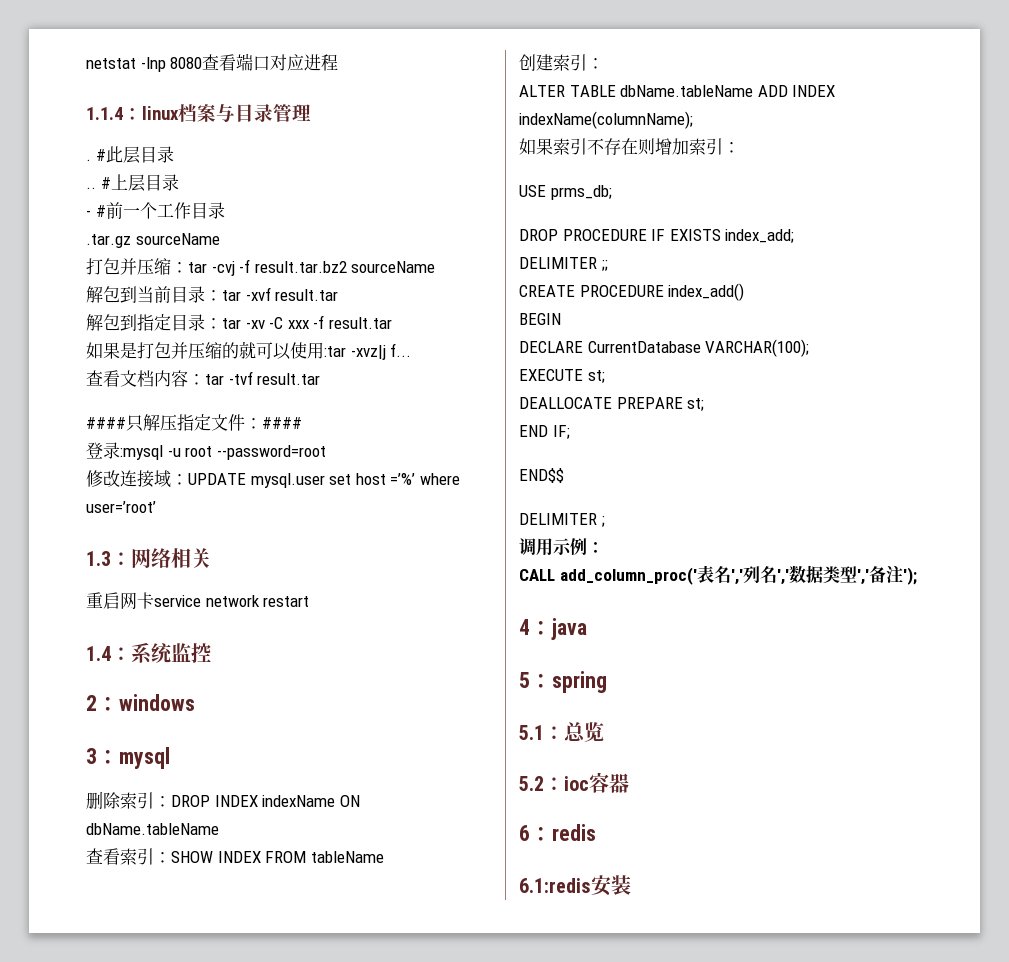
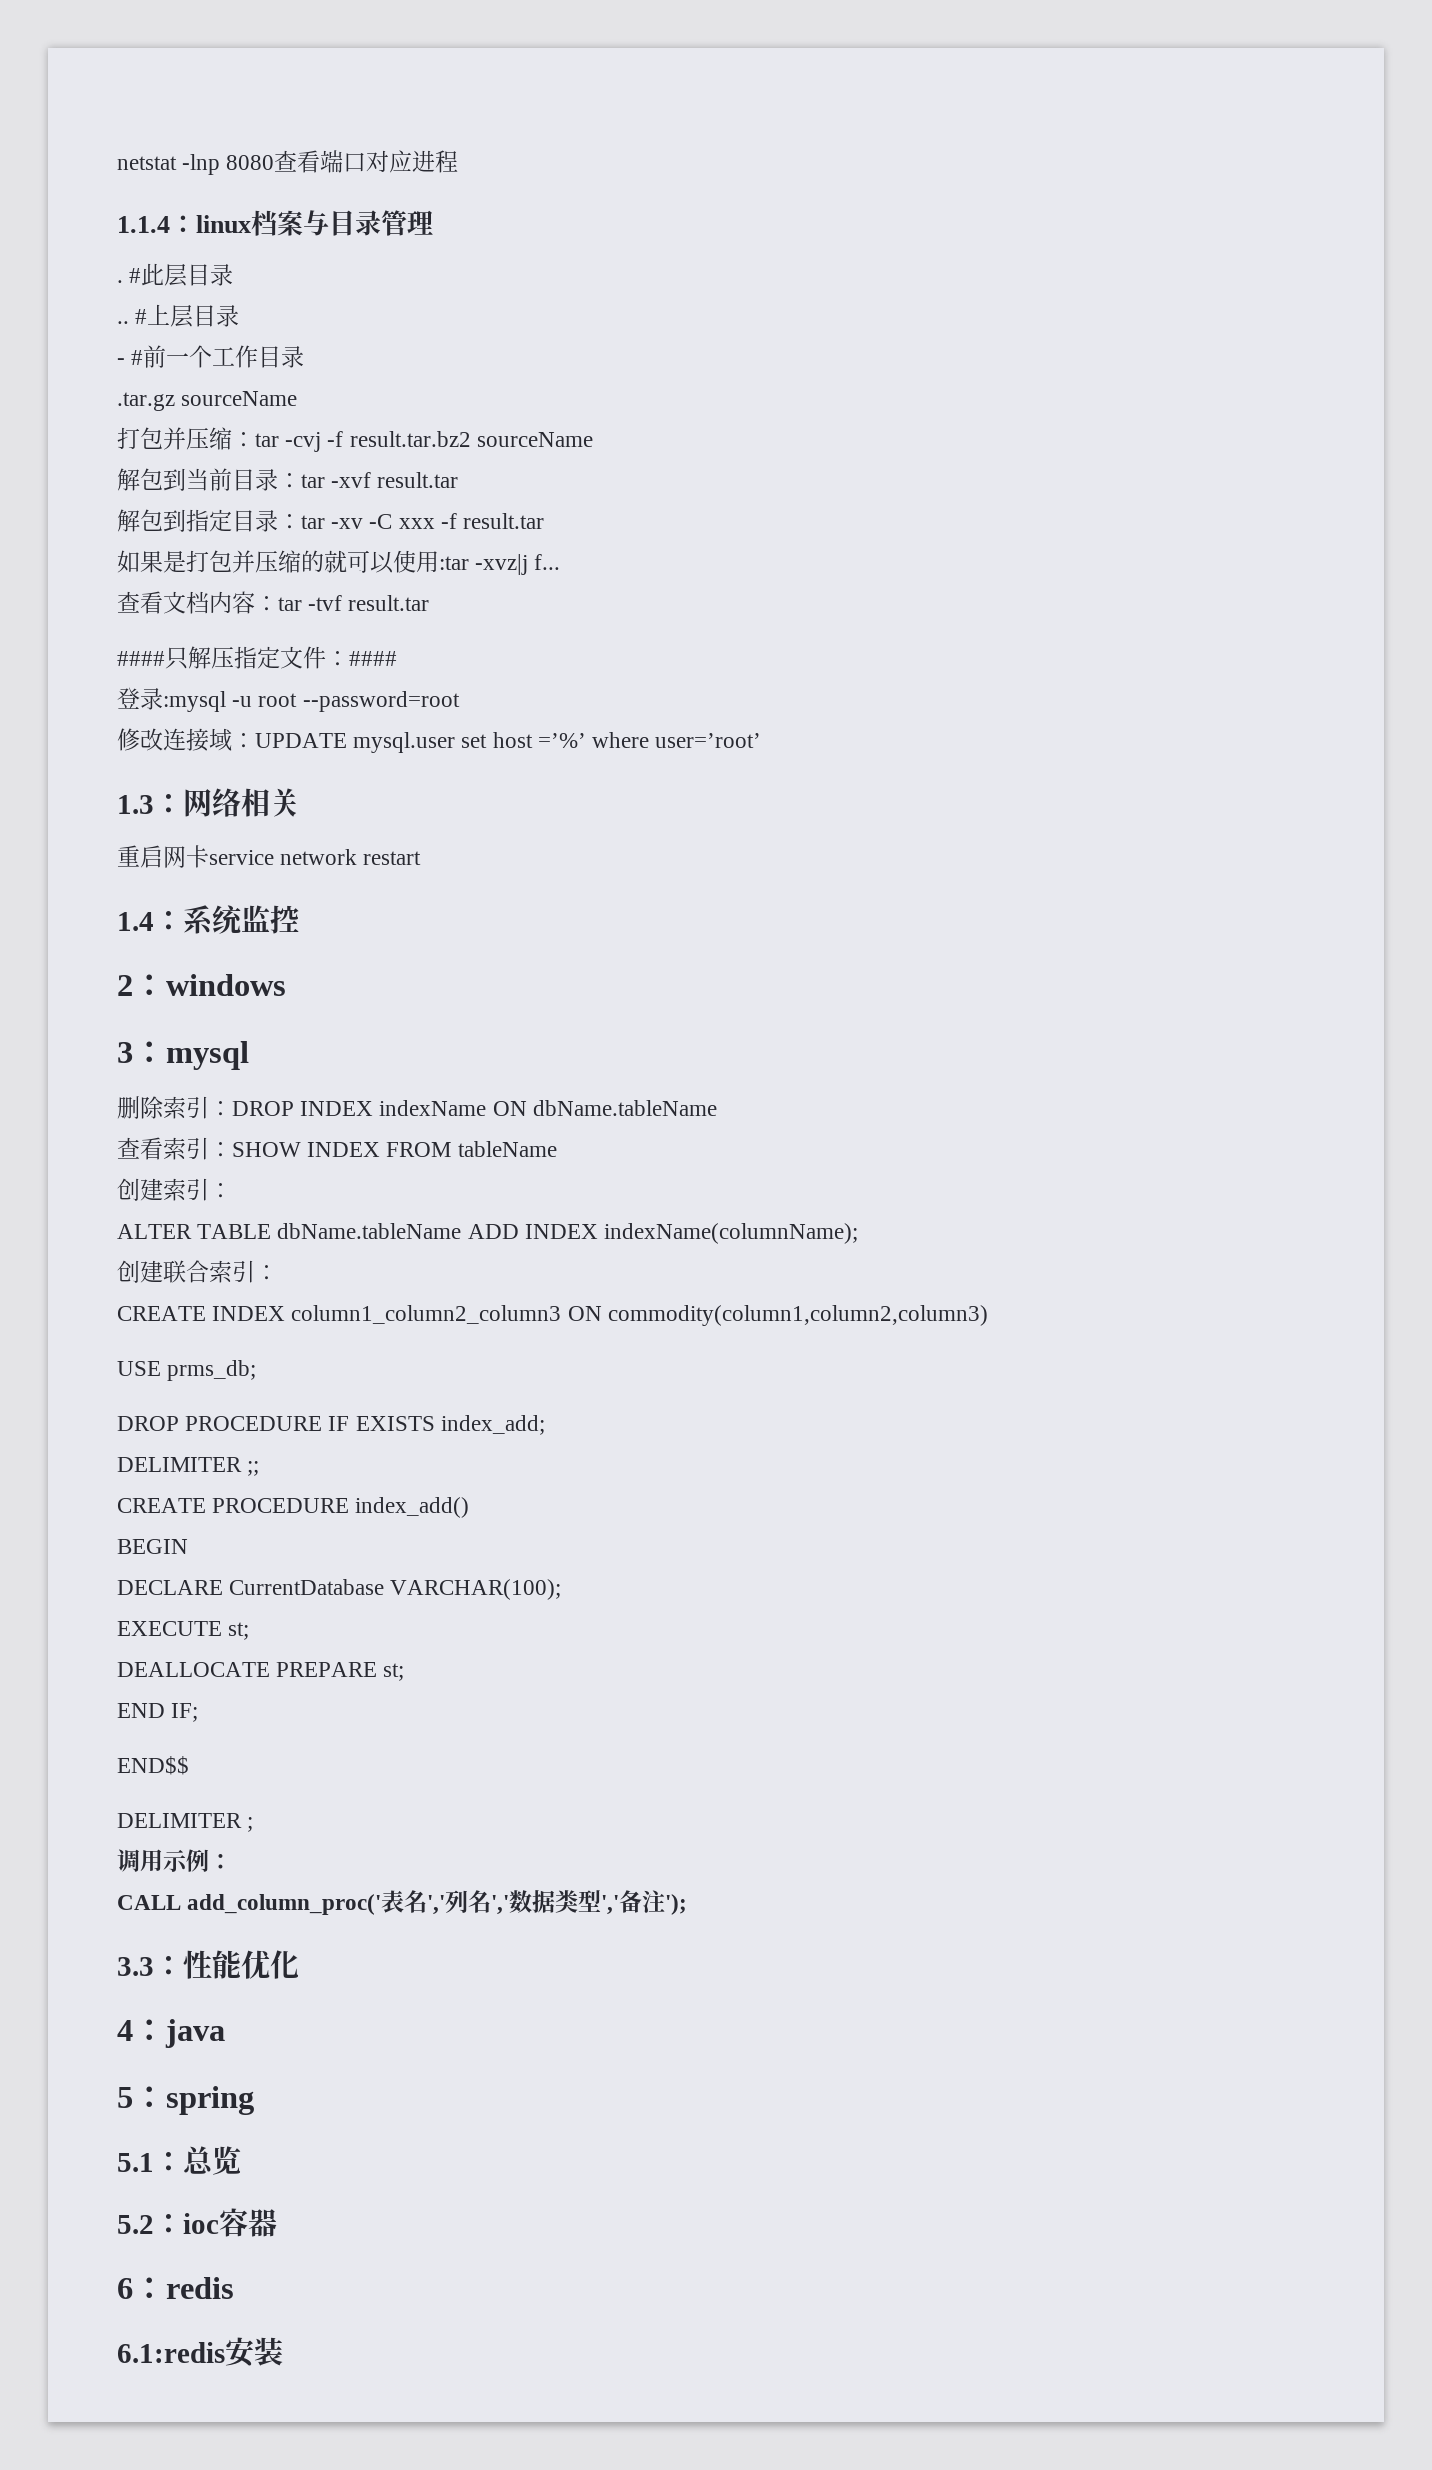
- 如果索引不存在则增加索引：
+ 创建联合索引：
+ CREATE INDEX column1_column2_column3 ON commodity(column1,column2,column3)
+ 3.3：性能优化

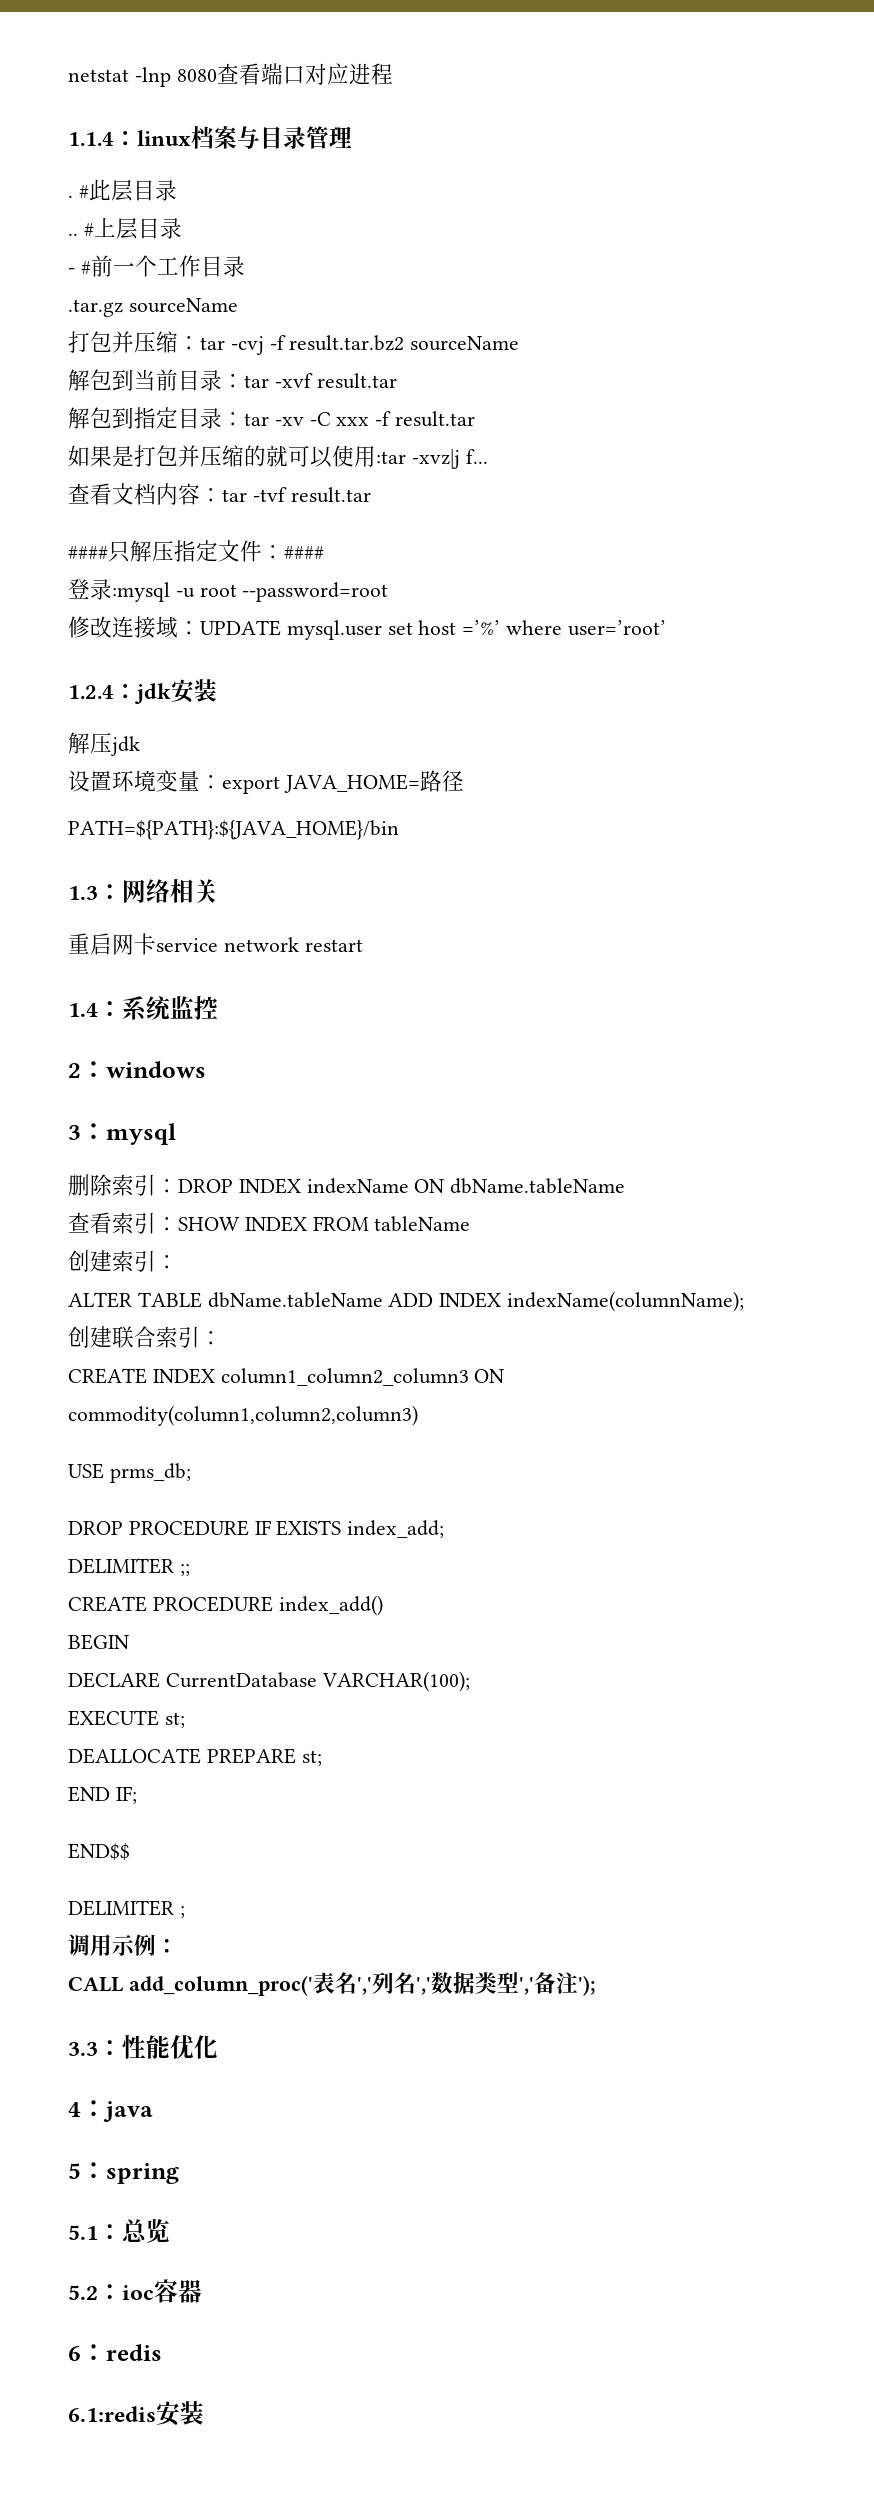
+ 1.2.4：jdk安装
+ 解压jdk
+ 设置环境变量：export JAVA_HOME=路径
+ PATH=${PATH}:${JAVA_HOME}/bin

